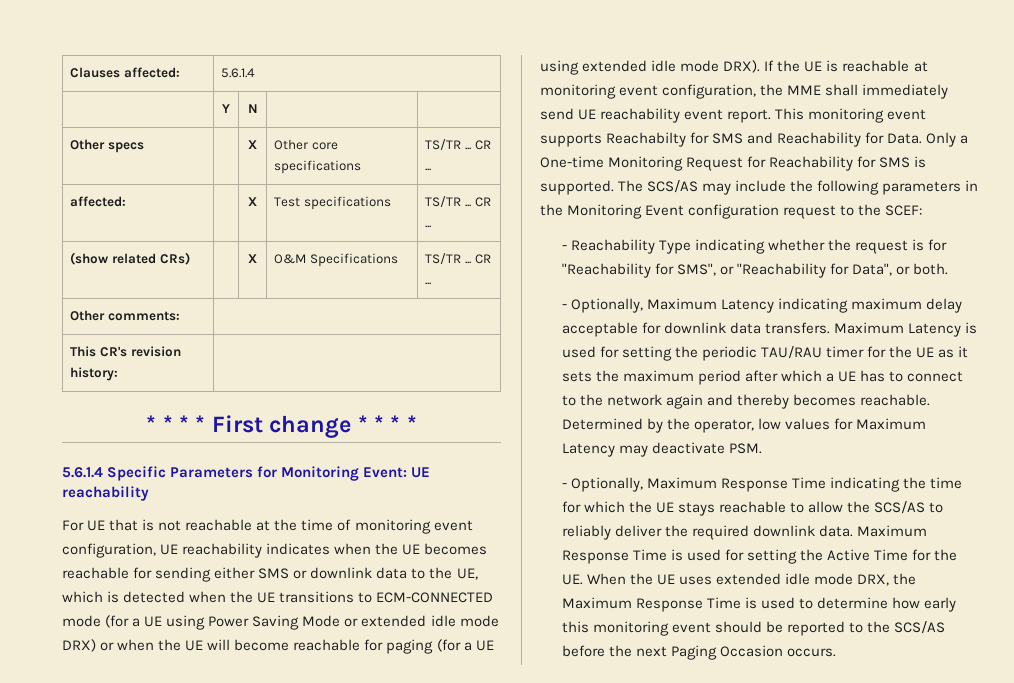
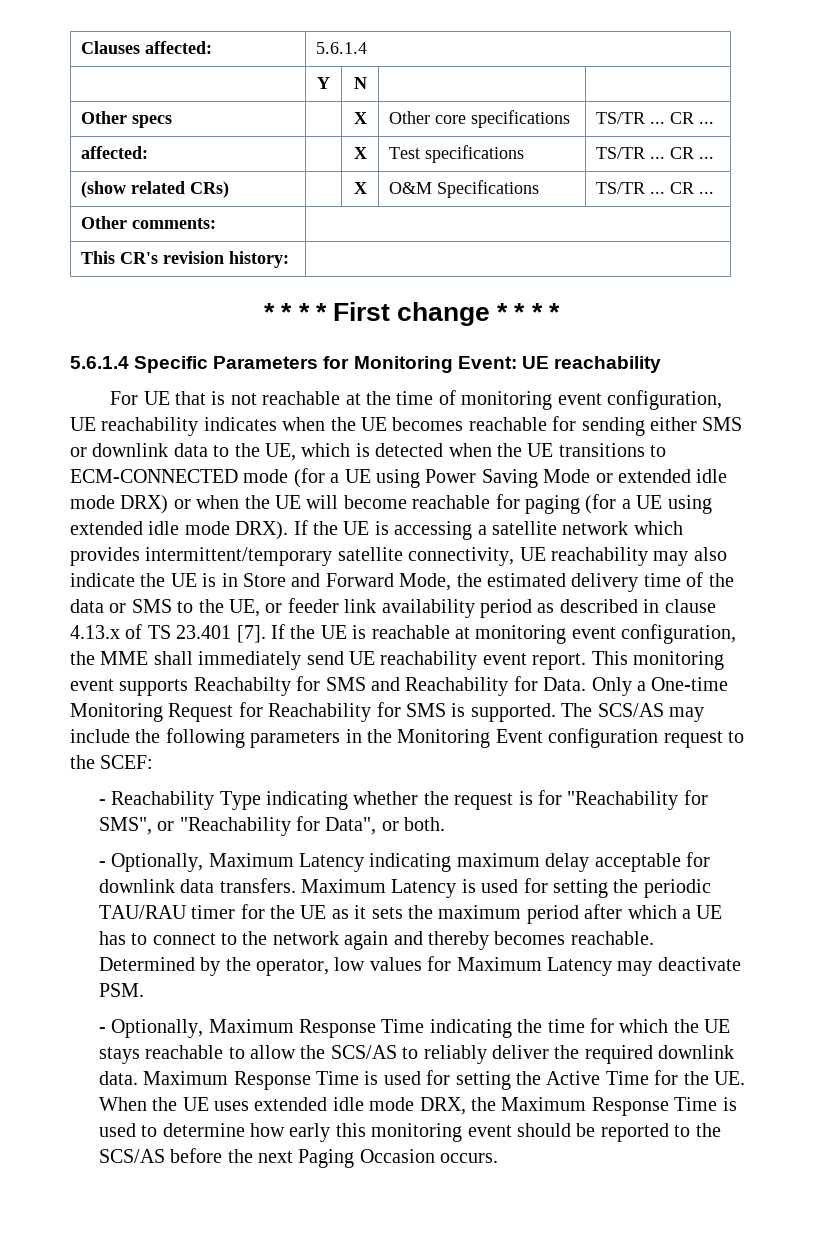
- If the UE is reachable at monitoring event configuration, the MME shall immediately send UE reachability event report.
+ If the UE is accessing a satellite network which provides intermittent/temporary satellite connectivity, UE reachability may also indicate the UE is in Store and Forward Mode, the estimated delivery time of the data or SMS to the UE, or feeder link availability period as described in clause 4.13.x of TS 23.401 [7]. If the UE is reachable at monitoring event configuration, the MME shall immediately send UE reachability event report.

